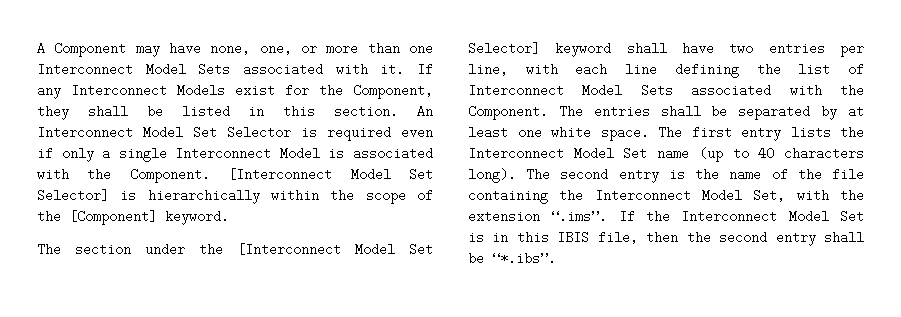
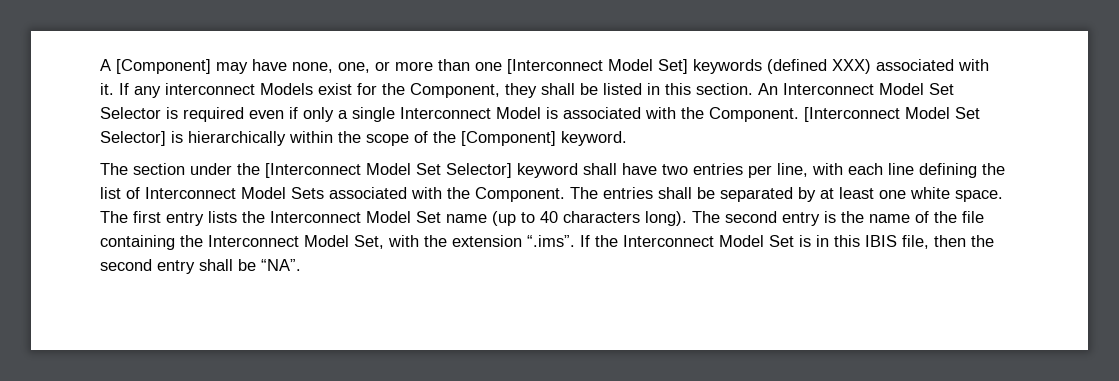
- A Component may have none, one, or more than one Interconnect Model Sets associated with it.
+ A [Component] may have none, one, or more than one [Interconnect Model Set] keywords (defined XXX) associated with it.
- If any Interconnect Models exist for the Component, they shall be listed in this section.
+ If any interconnect Models exist for the Component, they shall be listed in this section.
- The second entry is the name of the file containing the Interconnect Model Set, with the extension “.ims”. If the Interconnect Model Set is in this IBIS file, then the second entry shall be “*.ibs”.
+ The second entry is the name of the file containing the Interconnect Model Set, with the extension “.ims”. If the Interconnect Model Set is in this IBIS file, then the second entry shall be “NA”.

